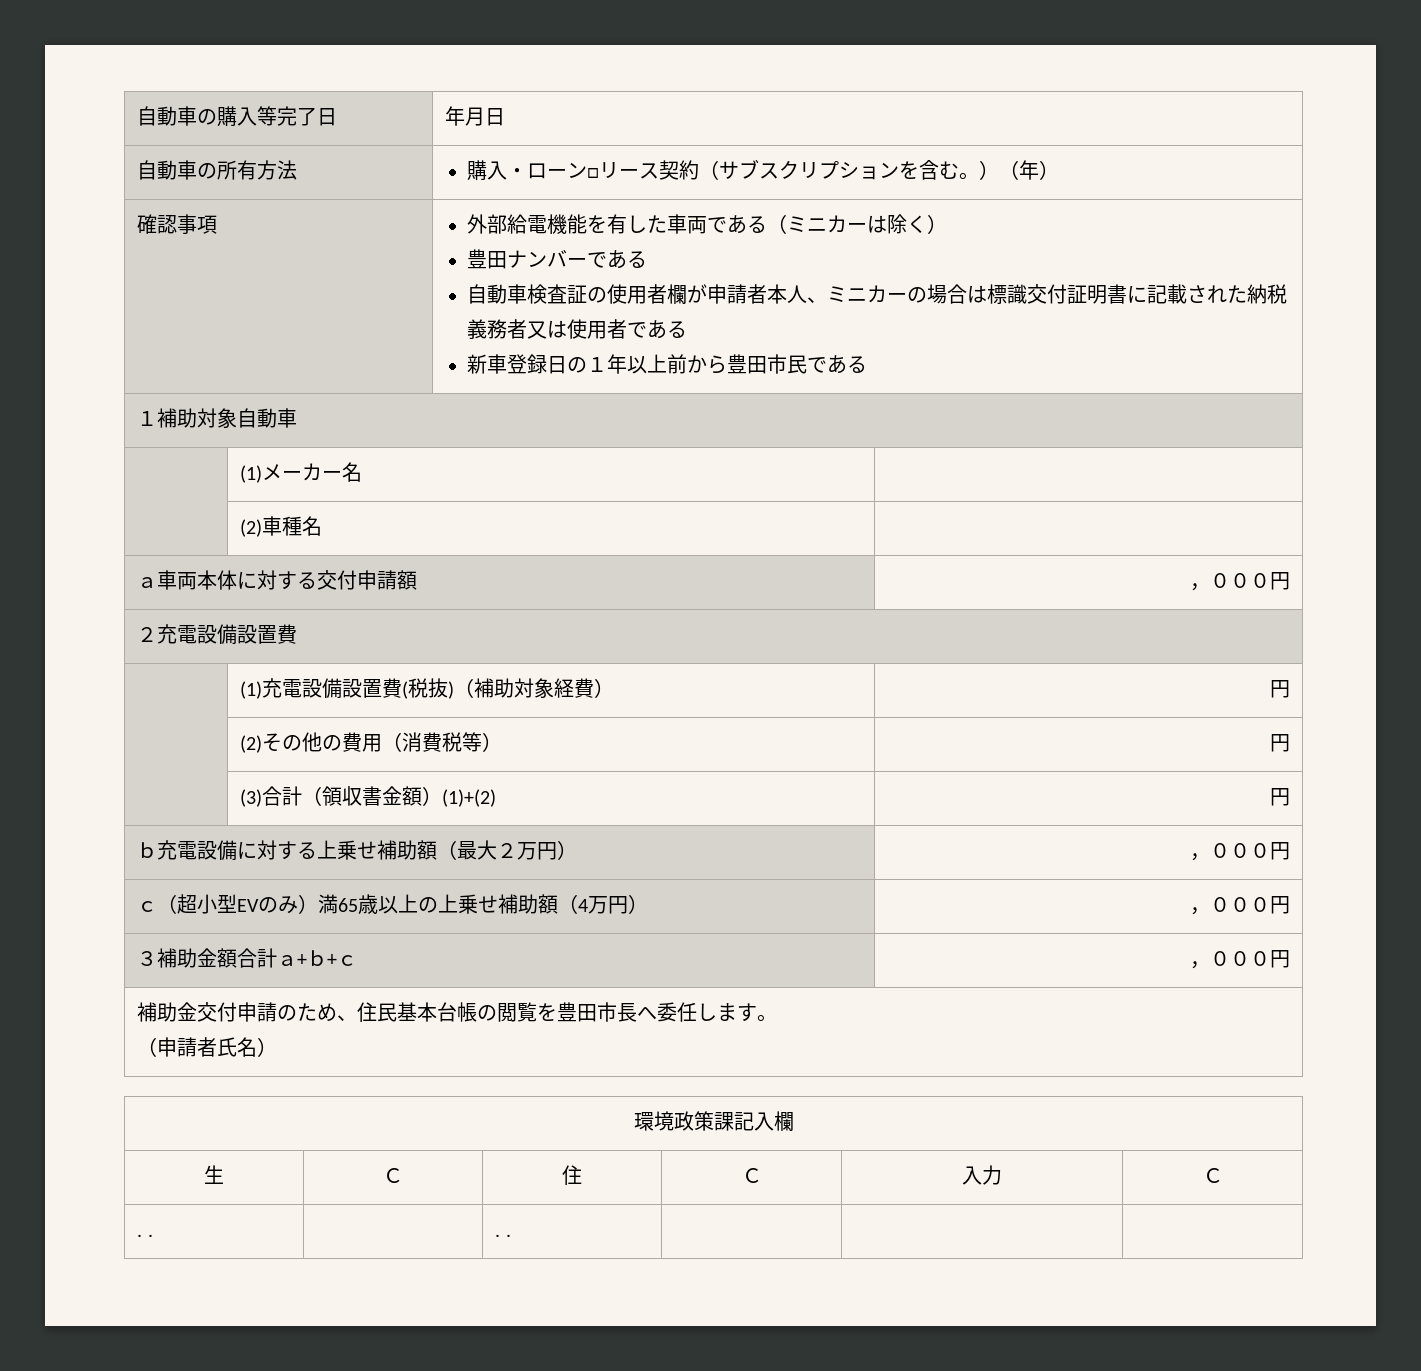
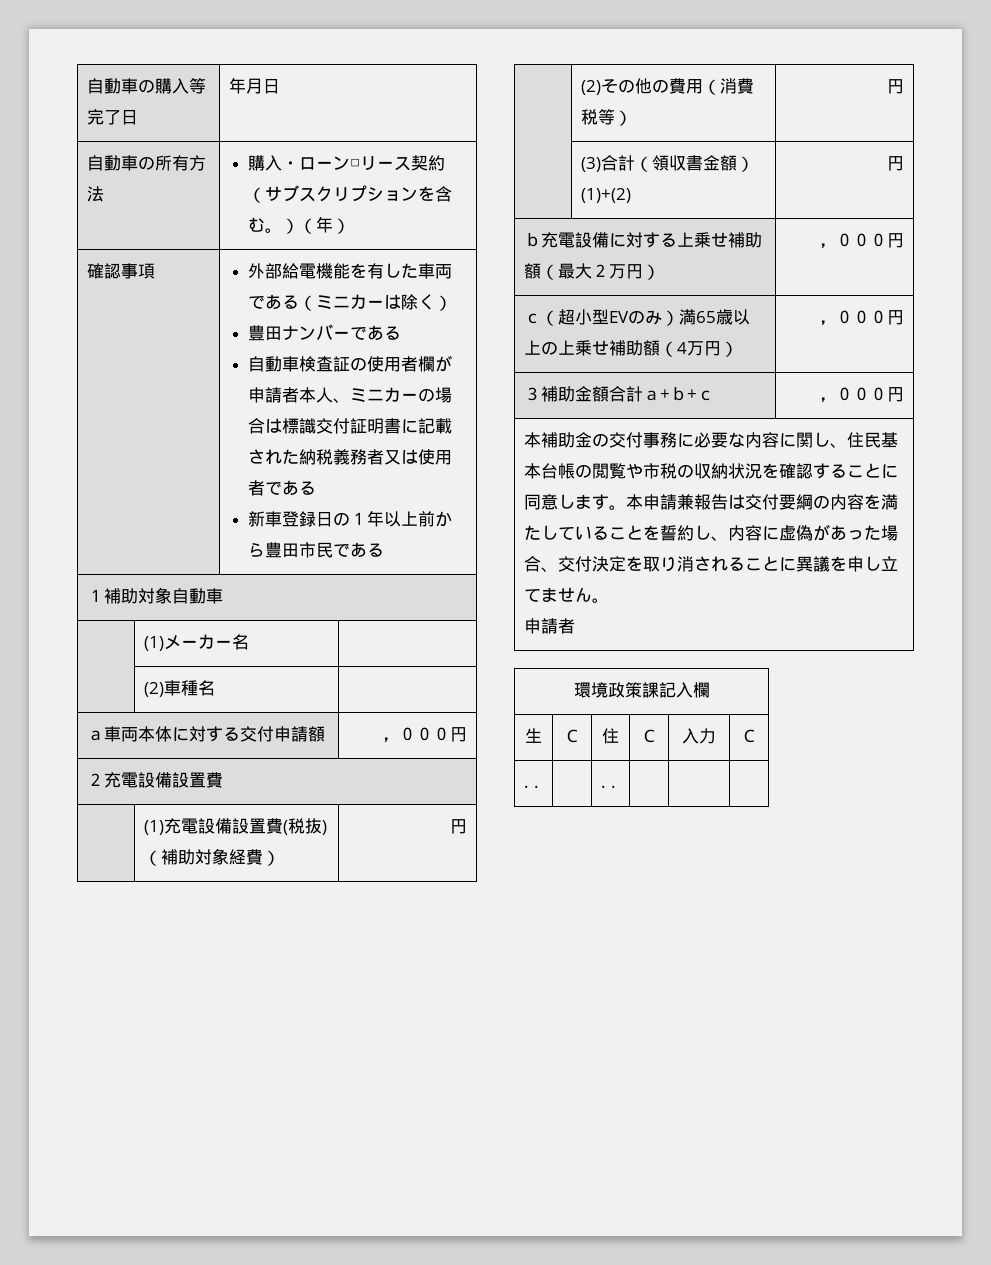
- 補助金交付申請のため、住民基本台帳の閲覧を豊田市長へ委任します。
- （申請者氏名）
+ 本補助金の交付事務に必要な内容に関し、住民基本台帳の閲覧や市税の収納状況を確認することに同意します。本申請兼報告は交付要綱の内容を満たしていることを誓約し、内容に虚偽があった場合、交付決定を取り消されることに異議を申し立てません。
+ 申請者

